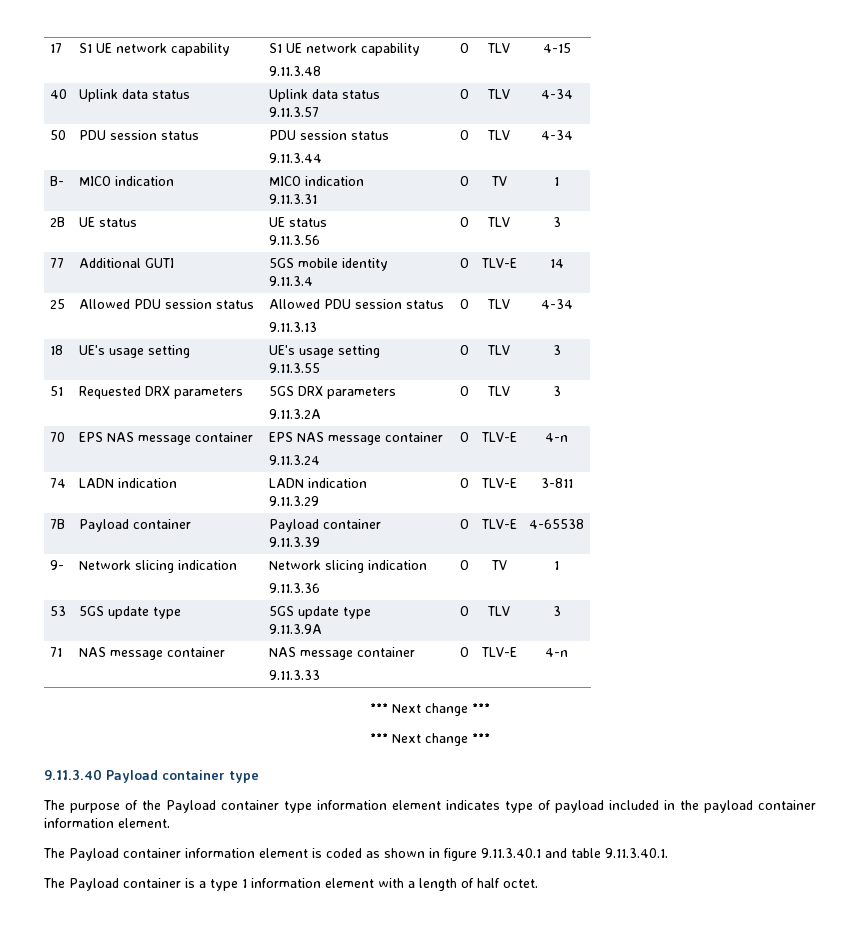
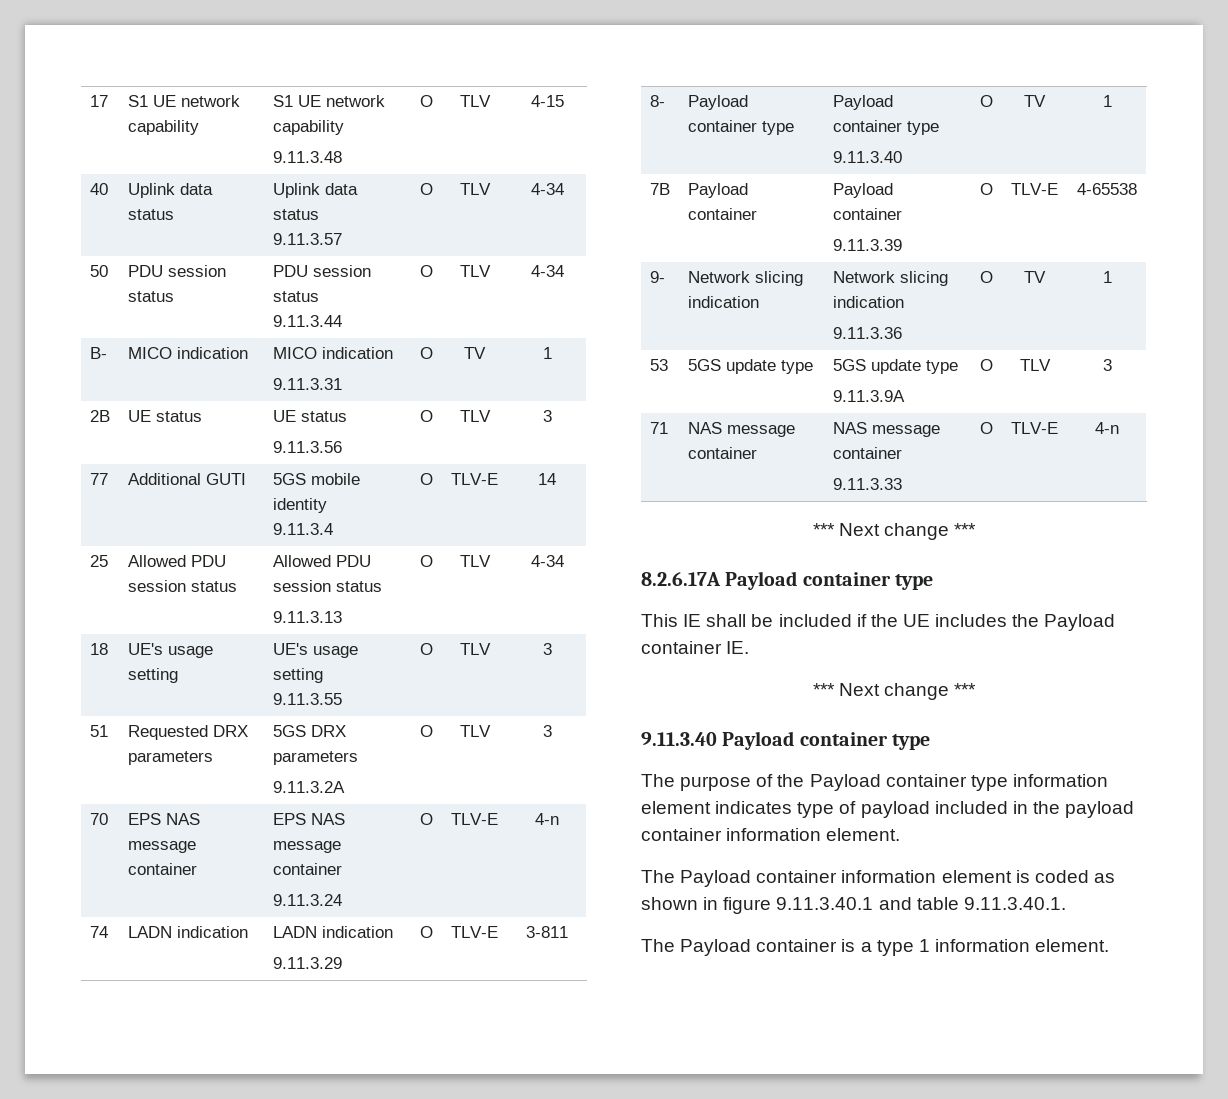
+ 8- | Payload container type | Payload container type
+ 9.11.3.40 | O | TV | 1
+ 8.2.6.17A Payload container type
+ This IE shall be included if the UE includes the Payload container IE.
- The Payload container is a type 1 information element with a length of half octet.
+ The Payload container is a type 1 information element.

